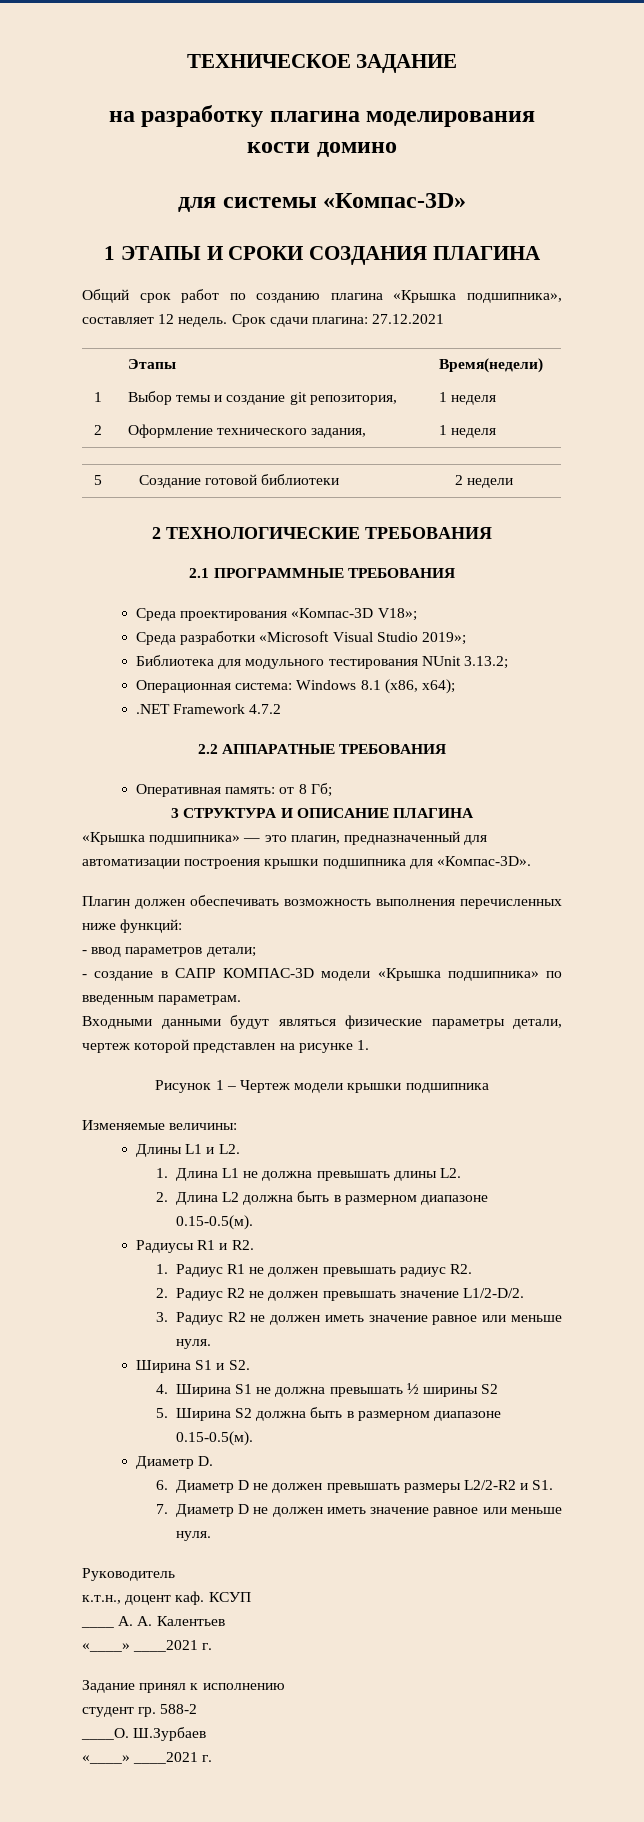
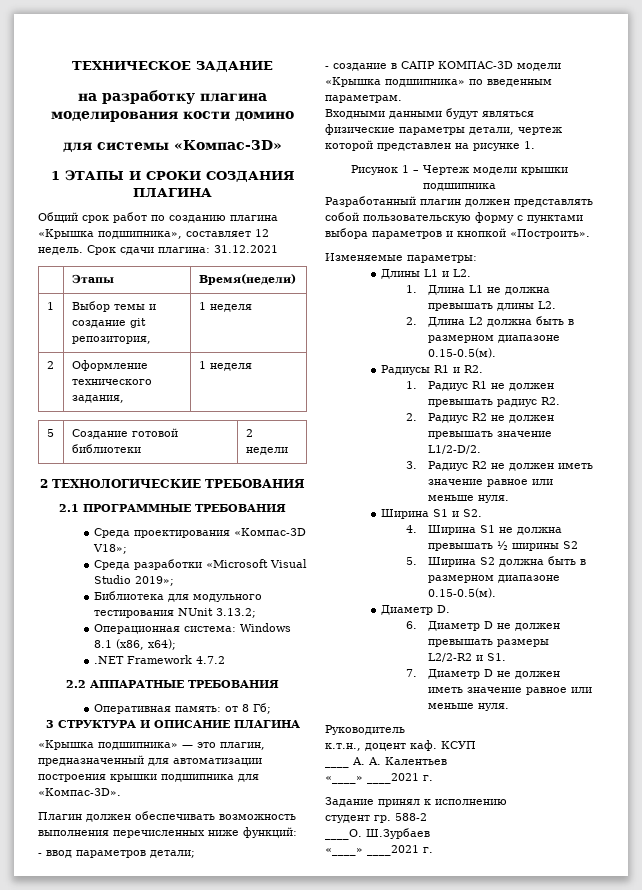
- Срок сдачи плагина: 27.12.2021
+ Срок сдачи плагина: 31.12.2021
+ Разработанный плагин должен представлять собой пользовательскую форму с пунктами выбора параметров и кнопкой «Построить».
- Изменяемые величины:
+ Изменяемые параметры:

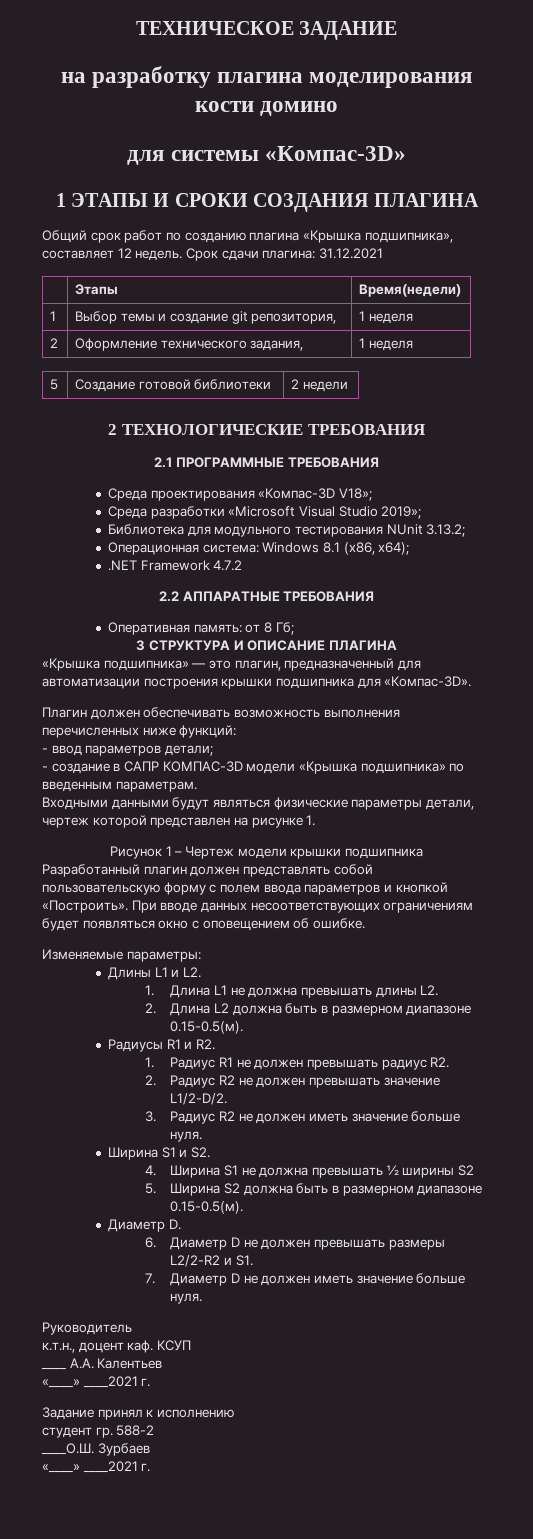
- Разработанный плагин должен представлять собой пользовательскую форму с пунктами выбора параметров и кнопкой «Построить».
+ Разработанный плагин должен представлять собой пользовательскую форму с полем ввода параметров и кнопкой «Построить». При вводе данных несоответствующих ограничениям будет появляться окно с оповещением об ошибке.
- 3. Радиус R2 не должен иметь значение равное или меньше нуля.
+ 3. Радиус R2 не должен иметь значение больше нуля.
- 7. Диаметр D не должен иметь значение равное или меньше нуля.
+ 7. Диаметр D не должен иметь значение больше нуля.
- ____ А. А. Калентьев
+ ____ А.А. Калентьев
- ____О. Ш.Зурбаев
+ ____О.Ш. Зурбаев

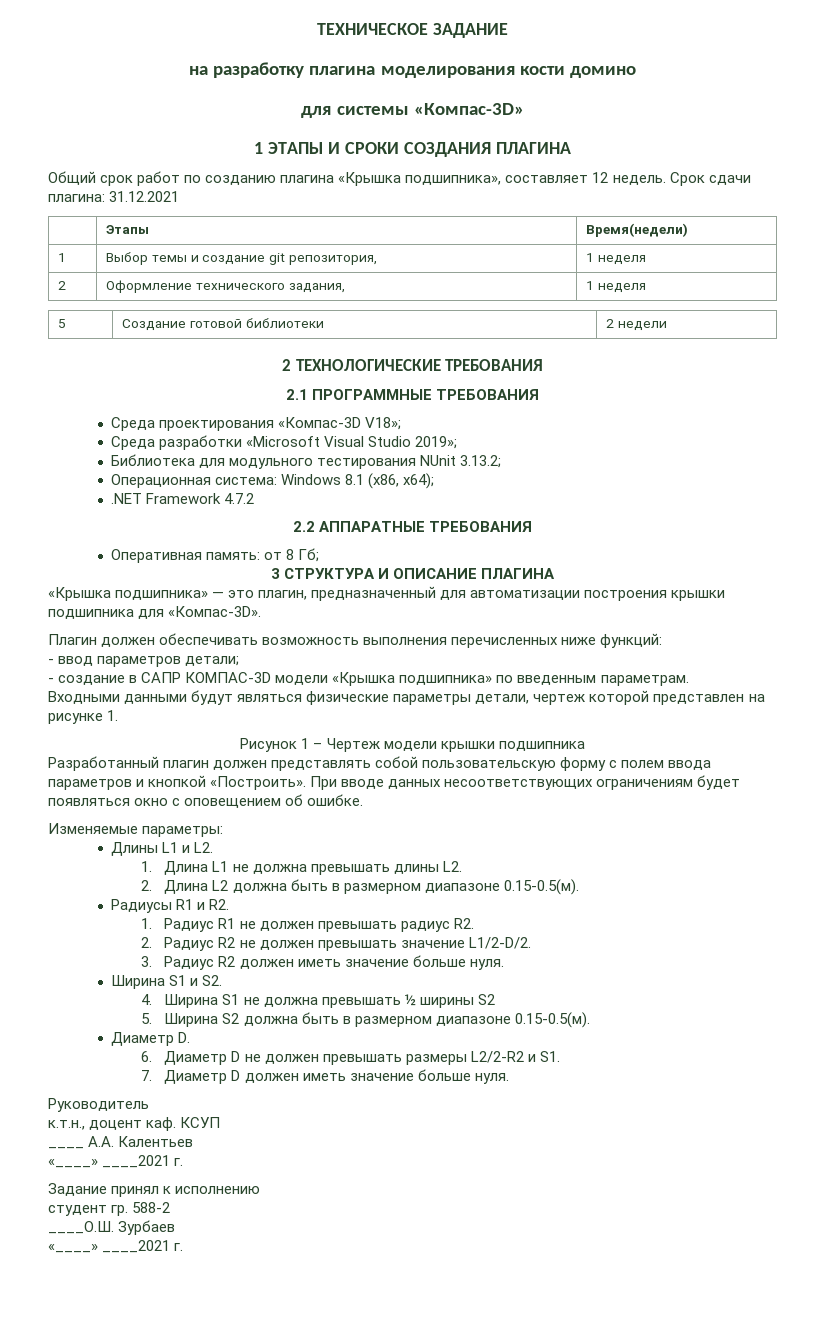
- 3. Радиус R2 не должен иметь значение больше нуля.
+ 3. Радиус R2 должен иметь значение больше нуля.
- 7. Диаметр D не должен иметь значение больше нуля.
+ 7. Диаметр D должен иметь значение больше нуля.

